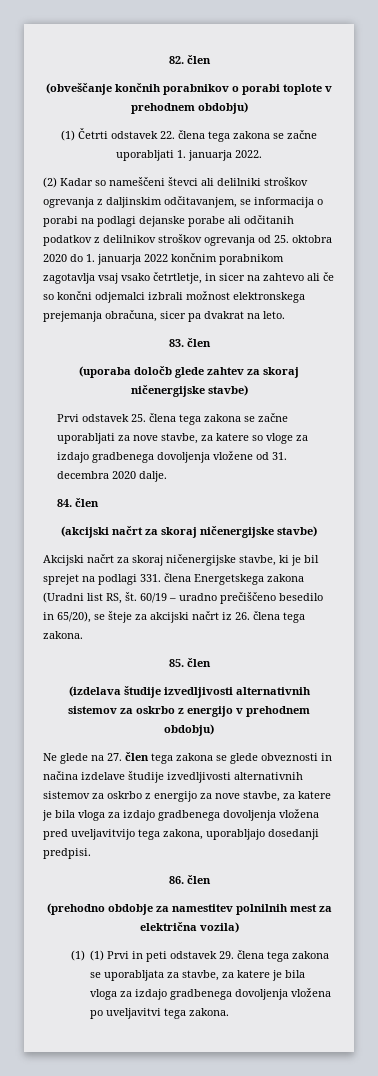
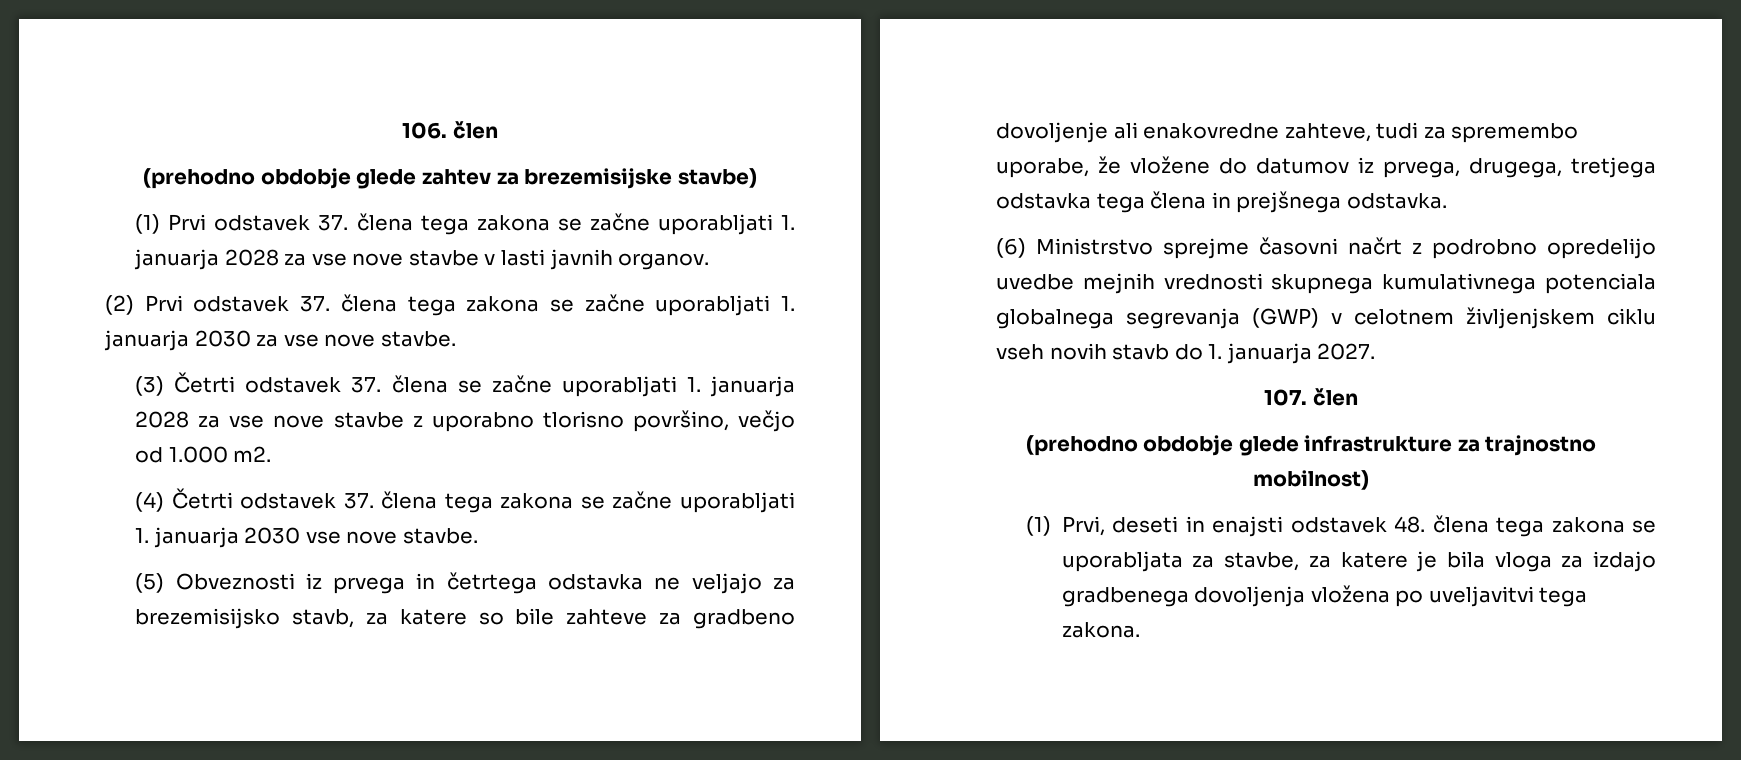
- 82. člen
- (obveščanje končnih porabnikov o porabi toplote v prehodnem obdobju)
- (1) Četrti odstavek 22. člena tega zakona se začne uporabljati 1. januarja 2022.
- (2) Kadar so nameščeni števci ali delilniki stroškov ogrevanja z daljinskim odčitavanjem, se informacija o porabi na podlagi dejanske porabe ali odčitanih podatkov z delilnikov stroškov ogrevanja od 25. oktobra 2020 do 1. januarja 2022 končnim porabnikom zagotavlja vsaj vsako četrtletje, in sicer na zahtevo ali če so končni odjemalci izbrali možnost elektronskega prejemanja obračuna, sicer pa dvakrat na leto.
- 83. člen
- (uporaba določb glede zahtev za skoraj ničenergijske stavbe)
- Prvi odstavek 25. člena tega zakona se začne uporabljati za nove stavbe, za katere so vloge za izdajo gradbenega dovoljenja vložene od 31. decembra 2020 dalje.
- 84. člen
- (akcijski načrt za skoraj ničenergijske stavbe)
- Akcijski načrt za skoraj ničenergijske stavbe, ki je bil sprejet na podlagi 331. člena Energetskega zakona (Uradni list RS, št. 60/19 – uradno prečiščeno besedilo in 65/20), se šteje za akcijski načrt iz 26. člena tega zakona.
- 85. člen
- (izdelava študije izvedljivosti alternativnih sistemov za oskrbo z energijo v prehodnem obdobju)
- Ne glede na 27. člen tega zakona se glede obveznosti in načina izdelave študije izvedljivosti alternativnih sistemov za oskrbo z energijo za nove stavbe, za katere je bila vloga za izdajo gradbenega dovoljenja vložena pred uveljavitvijo tega zakona, uporabljajo dosedanji predpisi.
- 86. člen
- (prehodno obdobje za namestitev polnilnih mest za električna vozila)
- (1) (1) Prvi in peti odstavek 29. člena tega zakona se uporabljata za stavbe, za katere je bila vloga za izdajo gradbenega dovoljenja vložena po uveljavitvi tega zakona.
+ 106. člen
+ (prehodno obdobje glede zahtev za brezemisijske stavbe)
+ (1) Prvi odstavek 37. člena tega zakona se začne uporabljati 1. januarja 2028 za vse nove stavbe v lasti javnih organov.
+ (2) Prvi odstavek 37. člena tega zakona se začne uporabljati 1. januarja 2030 za vse nove stavbe.
+ (3) Četrti odstavek 37. člena se začne uporabljati 1. januarja 2028 za vse nove stavbe z uporabno tlorisno površino, večjo od 1.000 m2.
+ (4) Četrti odstavek 37. člena tega zakona se začne uporabljati 1. januarja 2030 vse nove stavbe.
+ (5) Obveznosti iz prvega in četrtega odstavka ne veljajo za brezemisijsko stavb, za katere so bile zahteve za gradbeno dovoljenje ali enakovredne zahteve, tudi za spremembo uporabe, že vložene do datumov iz prvega, drugega, tretjega odstavka tega člena in prejšnega odstavka.
+ (6) Ministrstvo sprejme časovni načrt z podrobno opredelijo uvedbe mejnih vrednosti skupnega kumulativnega potenciala globalnega segrevanja (GWP) v celotnem življenjskem ciklu vseh novih stavb do 1. januarja 2027.
+ 107. člen
+ (prehodno obdobje glede infrastrukture za trajnostno mobilnost)
+ (1) Prvi, deseti in enajsti odstavek 48. člena tega zakona se uporabljata za stavbe, za katere je bila vloga za izdajo gradbenega dovoljenja vložena po uveljavitvi tega zakona.

